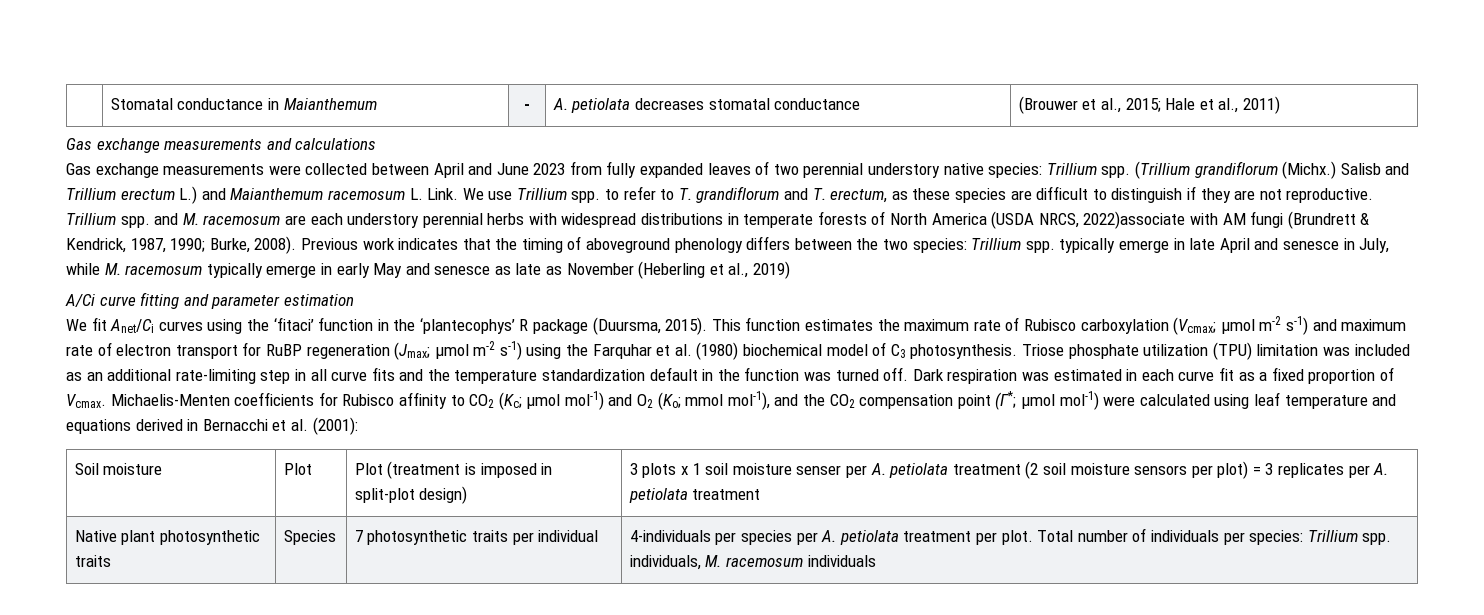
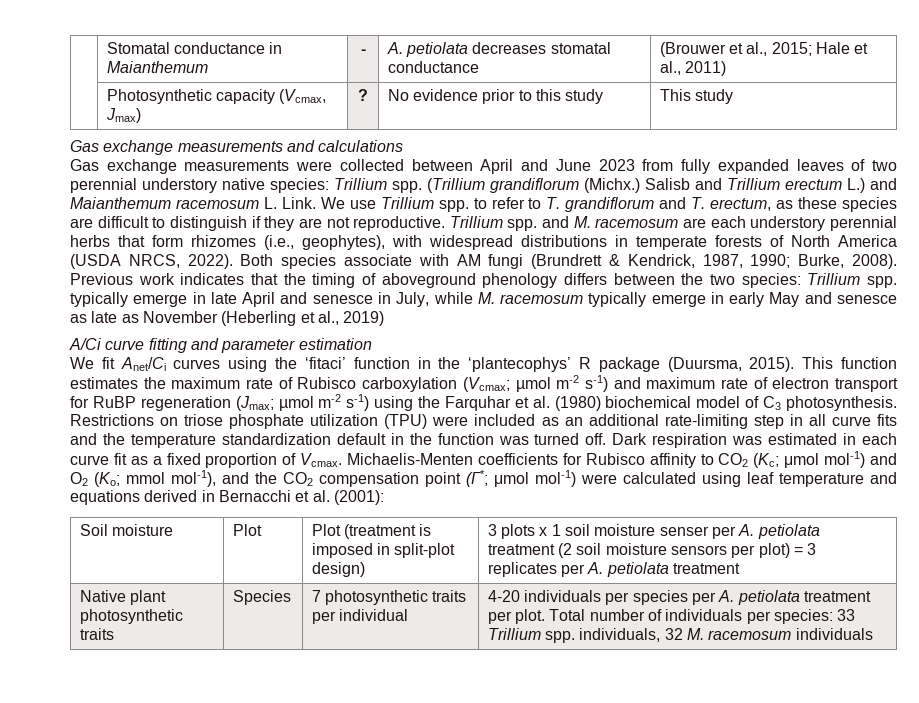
+ | Photosynthetic capacity (Vcmax, Jmax) | ? | No evidence prior to this study | This study
- Trillium spp. and M. racemosum are each understory perennial herbs with widespread distributions in temperate forests of North America (USDA NRCS, 2022)associate with AM fungi (Brundrett & Kendrick, 1987, 1990; Burke, 2008).
+ Trillium spp. and M. racemosum are each understory perennial herbs that form rhizomes (i.e., geophytes), with widespread distributions in temperate forests of North America (USDA NRCS, 2022). Both species associate with AM fungi (Brundrett & Kendrick, 1987, 1990; Burke, 2008).
- Triose phosphate utilization (TPU) limitation was included as an additional rate-limiting step in all curve fits and the temperature standardization default in the function was turned off.
+ Restrictions on triose phosphate utilization (TPU) were included as an additional rate-limiting step in all curve fits and the temperature standardization default in the function was turned off.
- Native plant photosynthetic traits | Species | 7 photosynthetic traits per individual | 4-individuals per species per A. petiolata treatment per plot. Total number of individuals per species: Trillium spp. individuals, M. racemosum individuals
+ Native plant photosynthetic traits | Species | 7 photosynthetic traits per individual | 4-20 individuals per species per A. petiolata treatment per plot. Total number of individuals per species: 33 Trillium spp. individuals, 32 M. racemosum individuals

